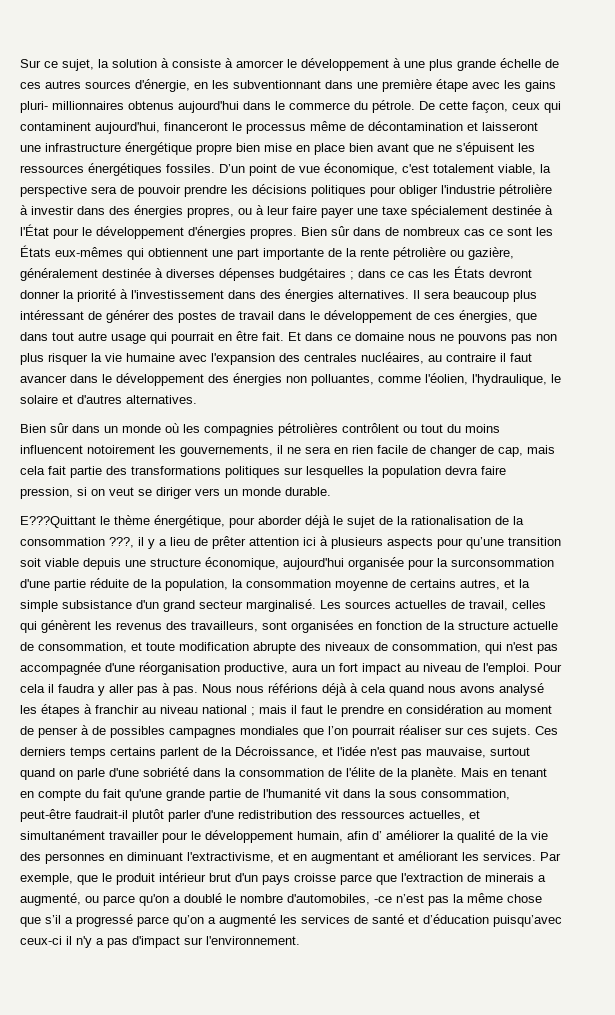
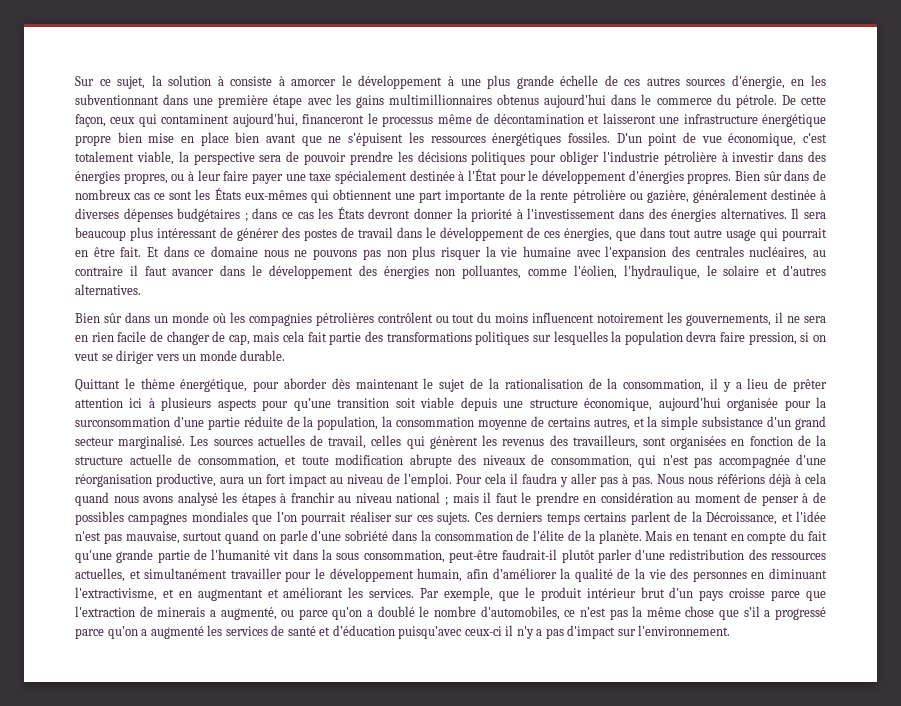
- Sur ce sujet, la solution à consiste à amorcer le développement à une plus grande échelle de ces autres sources d'énergie, en les subventionnant dans une première étape avec les gains pluri- millionnaires obtenus aujourd'hui dans le commerce du pétrole.
+ Sur ce sujet, la solution à consiste à amorcer le développement à une plus grande échelle de ces autres sources d'énergie, en les subventionnant dans une première étape avec les gains multimillionnaires obtenus aujourd'hui dans le commerce du pétrole.
- E???Quittant le thème énergétique, pour aborder déjà le sujet de la rationalisation de la consommation ???, il y a lieu de prêter attention ici à plusieurs aspects pour qu’une transition soit viable depuis une structure économique, aujourd'hui organisée pour la surconsommation d'une partie réduite de la population, la consommation moyenne de certains autres, et la simple subsistance d'un grand secteur marginalisé.
+ Quittant le thème énergétique, pour aborder dès maintenant le sujet de la rationalisation de la consommation, il y a lieu de prêter attention ici à plusieurs aspects pour qu’une transition soit viable depuis une structure économique, aujourd'hui organisée pour la surconsommation d'une partie réduite de la population, la consommation moyenne de certains autres, et la simple subsistance d'un grand secteur marginalisé.
- Mais en tenant en compte du fait qu'une grande partie de l'humanité vit dans la sous consommation, peut-être faudrait-il plutôt parler d'une redistribution des ressources actuelles, et simultanément travailler pour le développement humain, afin d’ améliorer la qualité de la vie des personnes en diminuant l'extractivisme, et en augmentant et améliorant les services.
+ Mais en tenant en compte du fait qu'une grande partie de l'humanité vit dans la sous consommation, peut-être faudrait-il plutôt parler d'une redistribution des ressources actuelles, et simultanément travailler pour le développement humain, afin d’améliorer la qualité de la vie des personnes en diminuant l'extractivisme, et en augmentant et améliorant les services.
- Par exemple, que le produit intérieur brut d'un pays croisse parce que l'extraction de minerais a augmenté, ou parce qu'on a doublé le nombre d'automobiles, -ce n’est pas la même chose que s’il a progressé parce qu’on a augmenté les services de santé et d’éducation puisqu’avec ceux-ci il n'y a pas d'impact sur l'environnement.
+ Par exemple, que le produit intérieur brut d'un pays croisse parce que l'extraction de minerais a augmenté, ou parce qu'on a doublé le nombre d'automobiles, ce n’est pas la même chose que s’il a progressé parce qu’on a augmenté les services de santé et d’éducation puisqu’avec ceux-ci il n'y a pas d'impact sur l'environnement.

